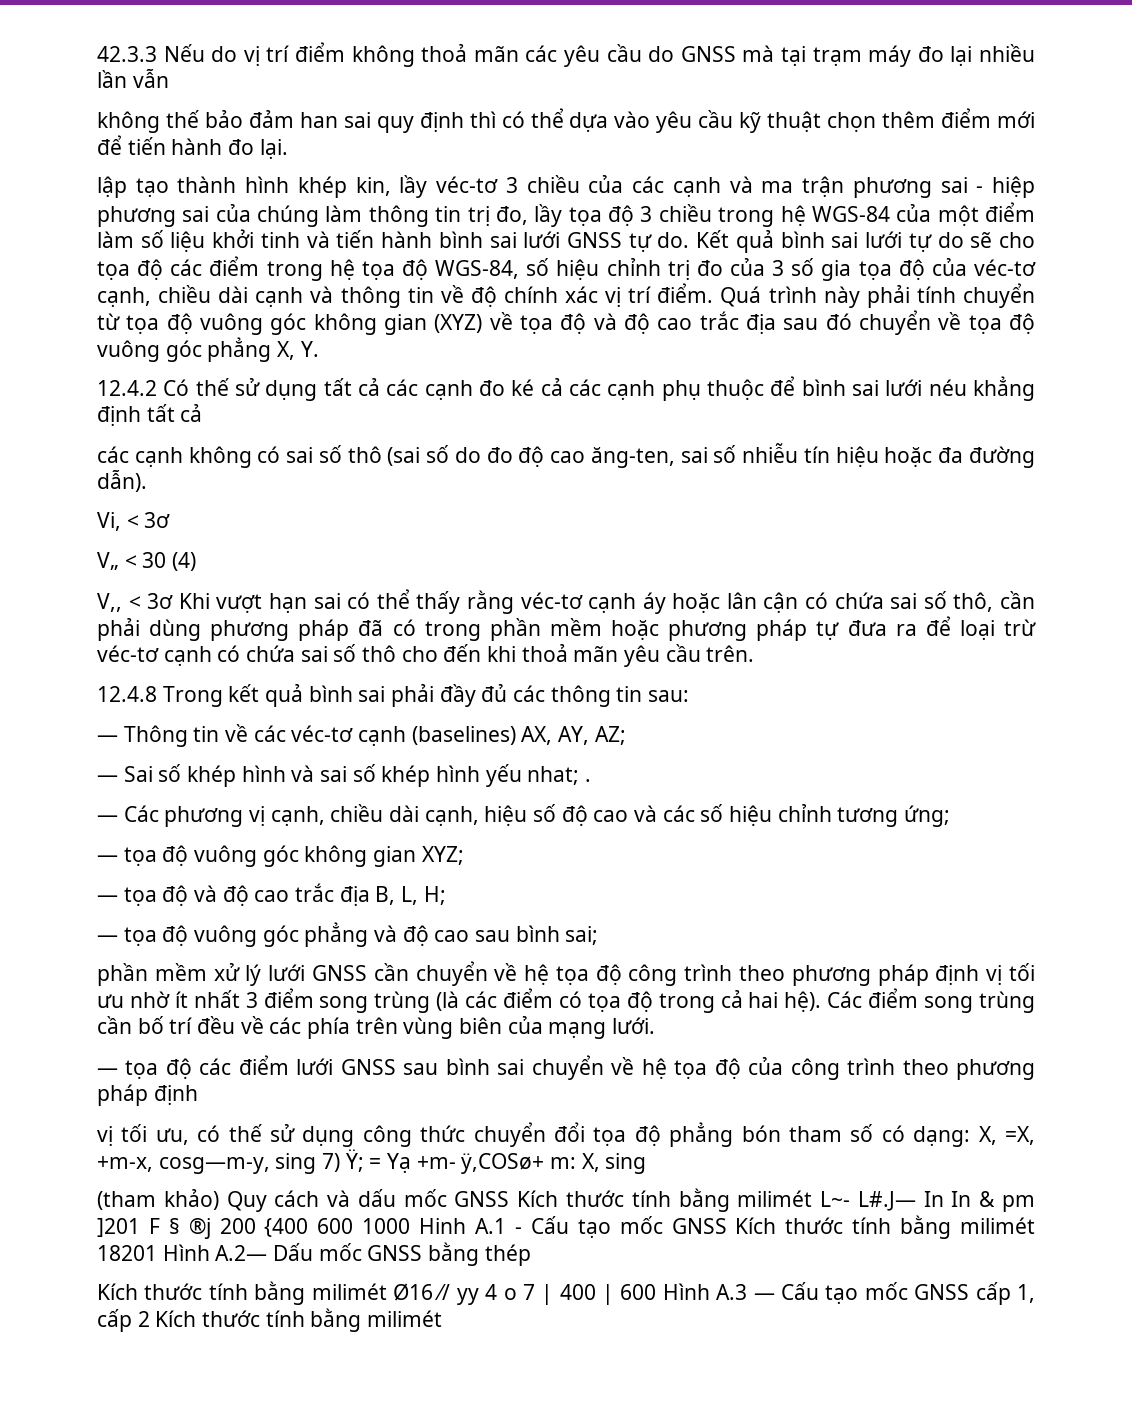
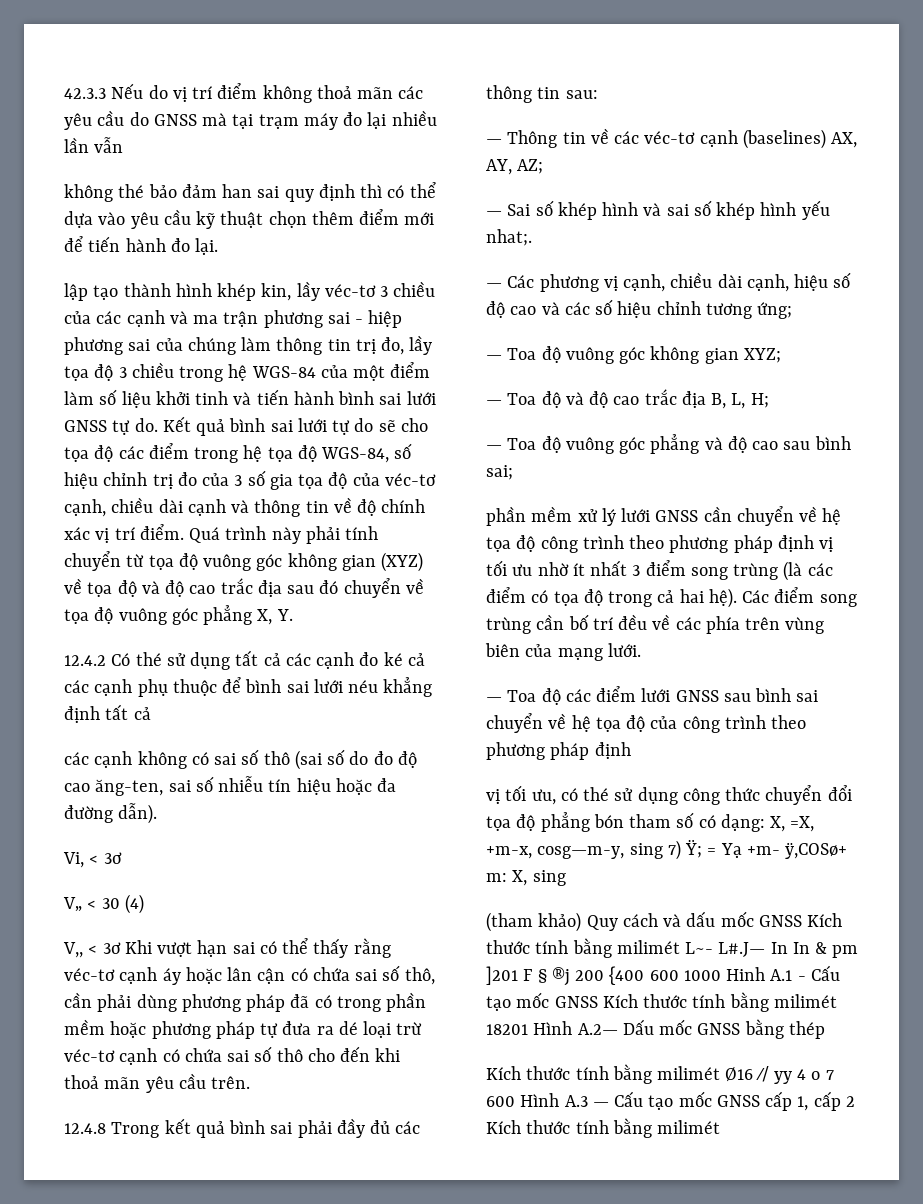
- không thế bảo đảm han sai quy định thì có thể dựa vào yêu cầu kỹ thuật chọn thêm điểm mới để tiến hành đo lại.
+ không thé bảo đảm han sai quy định thì có thể dựa vào yêu cầu kỹ thuật chọn thêm điểm mới để tiến hành đo lại.
- 12.4.2 Có thế sử dụng tất cả các cạnh đo ké cả các cạnh phụ thuộc để bình sai lưới néu khẳng định tất cả
+ 12.4.2 Có thé sử dụng tất cả các cạnh đo ké cả các cạnh phụ thuộc để bình sai lưới néu khẳng định tất cả
- V,, < 3ơ Khi vượt hạn sai có thể thấy rằng véc-tơ cạnh áy hoặc lân cận có chứa sai số thô, cần phải dùng phương pháp đã có trong phần mềm hoặc phương pháp tự đưa ra để loại trừ véc-tơ cạnh có chứa sai số thô cho đến khi thoả mãn yêu cầu trên.
+ V,, < 3ơ Khi vượt hạn sai có thể thấy rằng véc-tơ cạnh áy hoặc lân cận có chứa sai số thô, cần phải dùng phương pháp đã có trong phần mềm hoặc phương pháp tự đưa ra dé loại trừ véc-tơ cạnh có chứa sai số thô cho đến khi thoả mãn yêu cầu trên.
- — Sai số khép hình và sai số khép hình yếu nhat; .
+ — Sai số khép hình và sai số khép hình yếu nhat;.
- — tọa độ vuông góc không gian XYZ;
+ — Toa độ vuông góc không gian XYZ;
- — tọa độ và độ cao trắc địa B, L, H;
+ — Toa độ và độ cao trắc địa B, L, H;
- — tọa độ vuông góc phẳng và độ cao sau bình sai;
+ — Toa độ vuông góc phẳng và độ cao sau bình sai;
- — tọa độ các điểm lưới GNSS sau bình sai chuyển về hệ tọa độ của công trình theo phương pháp định
+ — Toa độ các điểm lưới GNSS sau bình sai chuyển về hệ tọa độ của công trình theo phương pháp định
- vị tối ưu, có thế sử dụng công thức chuyển đổi tọa độ phẳng bón tham số có dạng: X, =X, +m-x, cosg—m-y, sing 7) Ÿ; = Yạ +m- ÿ,COSø+ m: X, sing
+ vị tối ưu, có thé sử dụng công thức chuyển đổi tọa độ phẳng bón tham số có dạng: X, =X, +m-x, cosg—m-y, sing 7) Ÿ; = Yạ +m- ÿ,COSø+ m: X, sing
- Kích thước tính bằng milimét Ø16 ⁄/ yy 4 o 7 | 400 | 600 Hình A.3 — Cấu tạo mốc GNSS cấp 1, cấp 2 Kích thước tính bằng milimét
+ Kích thước tính bằng milimét Ø16 ⁄/ yy 4 o 7 600 Hình A.3 — Cấu tạo mốc GNSS cấp 1, cấp 2 Kích thước tính bằng milimét

